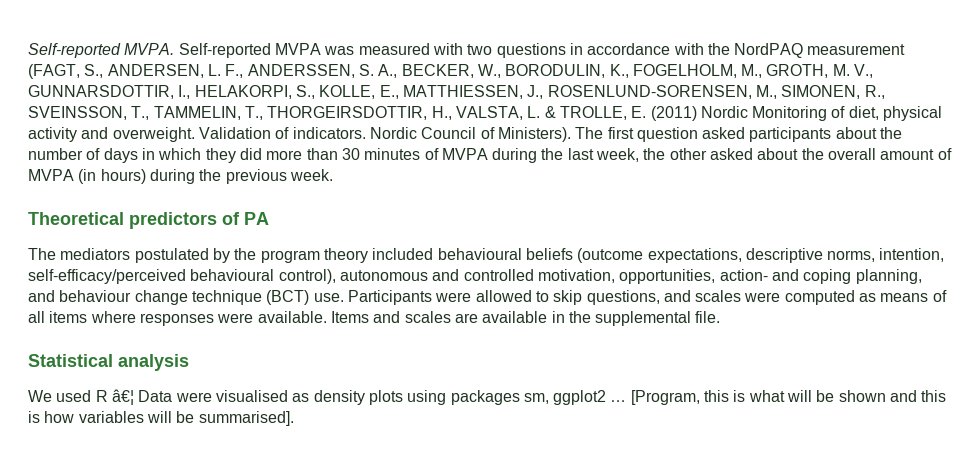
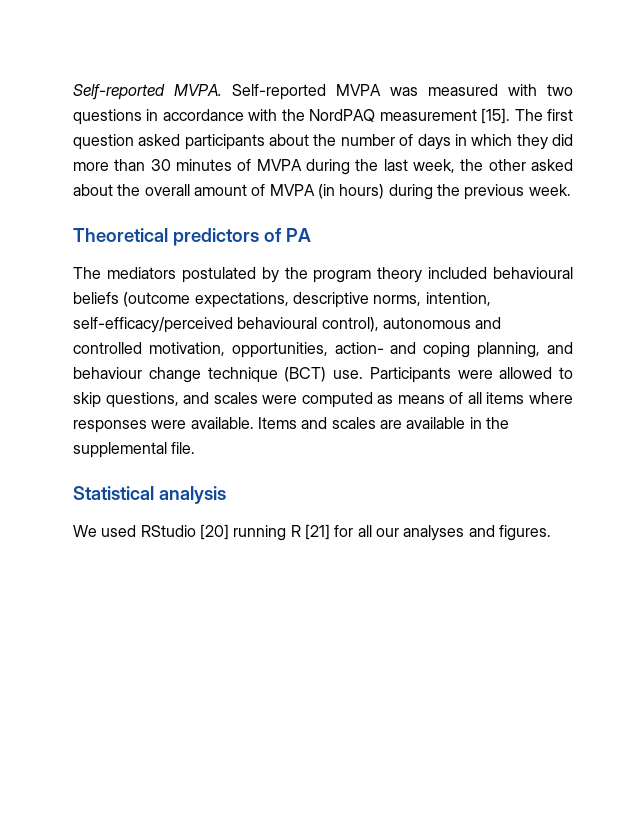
- Self-reported MVPA was measured with two questions in accordance with the NordPAQ measurement (FAGT, S., ANDERSEN, L. F., ANDERSSEN, S. A., BECKER, W., BORODULIN, K., FOGELHOLM, M., GROTH, M. V., GUNNARSDOTTIR, I., HELAKORPI, S., KOLLE, E., MATTHIESSEN, J., ROSENLUND-SORENSEN, M., SIMONEN, R., SVEINSSON, T., TAMMELIN, T., THORGEIRSDOTTIR, H., VALSTA, L. & TROLLE, E. (2011) Nordic Monitoring of diet, physical activity and overweight. Validation of indicators. Nordic Council of Ministers).
+ Self-reported MVPA was measured with two questions in accordance with the NordPAQ measurement [15].
- We used R â€¦ Data were visualised as density plots using packages sm, ggplot2 … [Program, this is what will be shown and this is how variables will be summarised].
+ We used RStudio [20] running R [21] for all our analyses and figures.

